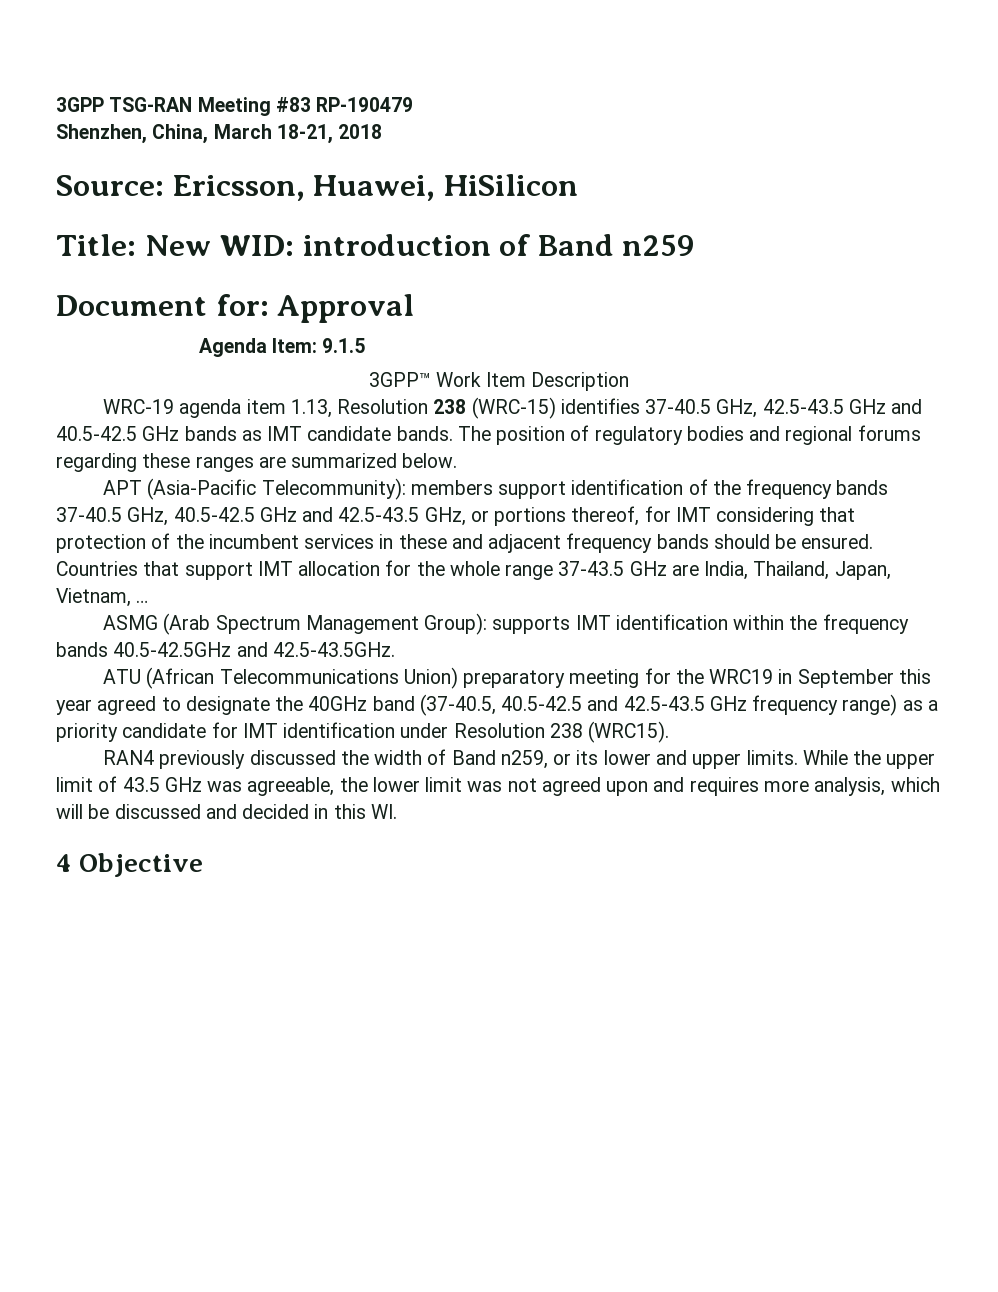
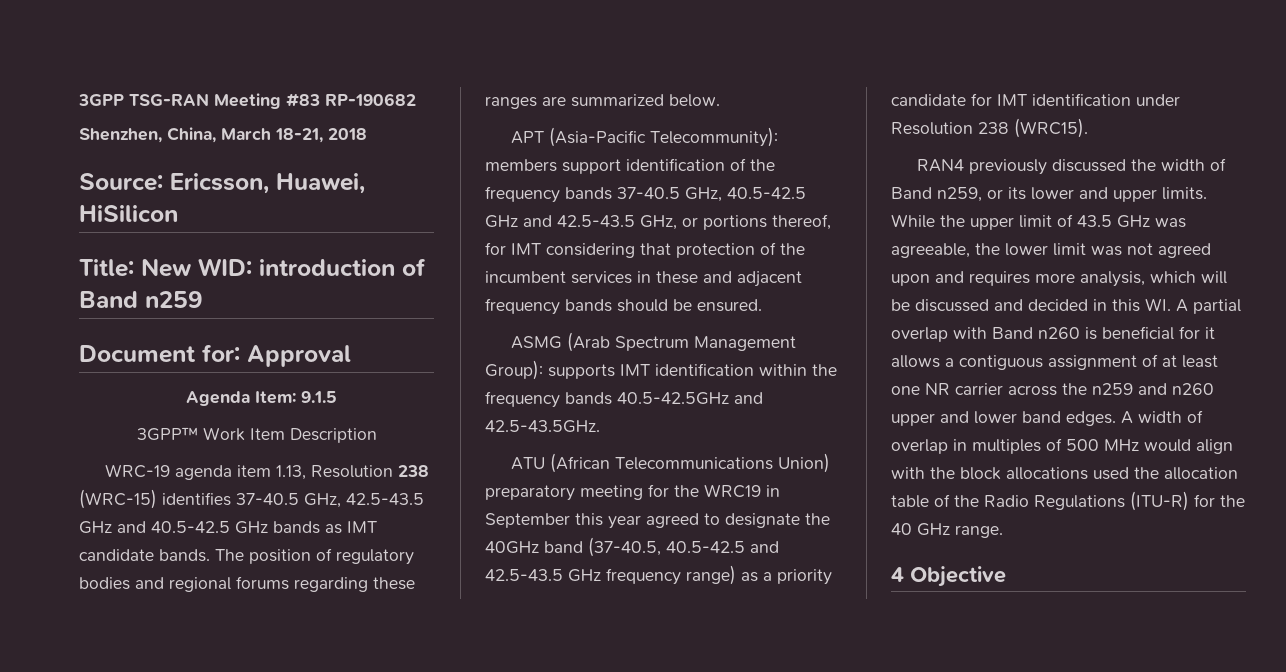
- 3GPP TSG-RAN Meeting #83 RP-190479
+ 3GPP TSG-RAN Meeting #83 RP-190682
- Countries that support IMT allocation for the whole range 37-43.5 GHz are India, Thailand, Japan, Vietnam, …
- While the upper limit of 43.5 GHz was agreeable, the lower limit was not agreed upon and requires more analysis, which will be discussed and decided in this WI.
+ While the upper limit of 43.5 GHz was agreeable, the lower limit was not agreed upon and requires more analysis, which will be discussed and decided in this WI. A partial overlap with Band n260 is beneficial for it allows a contiguous assignment of at least one NR carrier across the n259 and n260 upper and lower band edges. A width of overlap in multiples of 500 MHz would align with the block allocations used the allocation table of the Radio Regulations (ITU-R) for the 40 GHz range.

